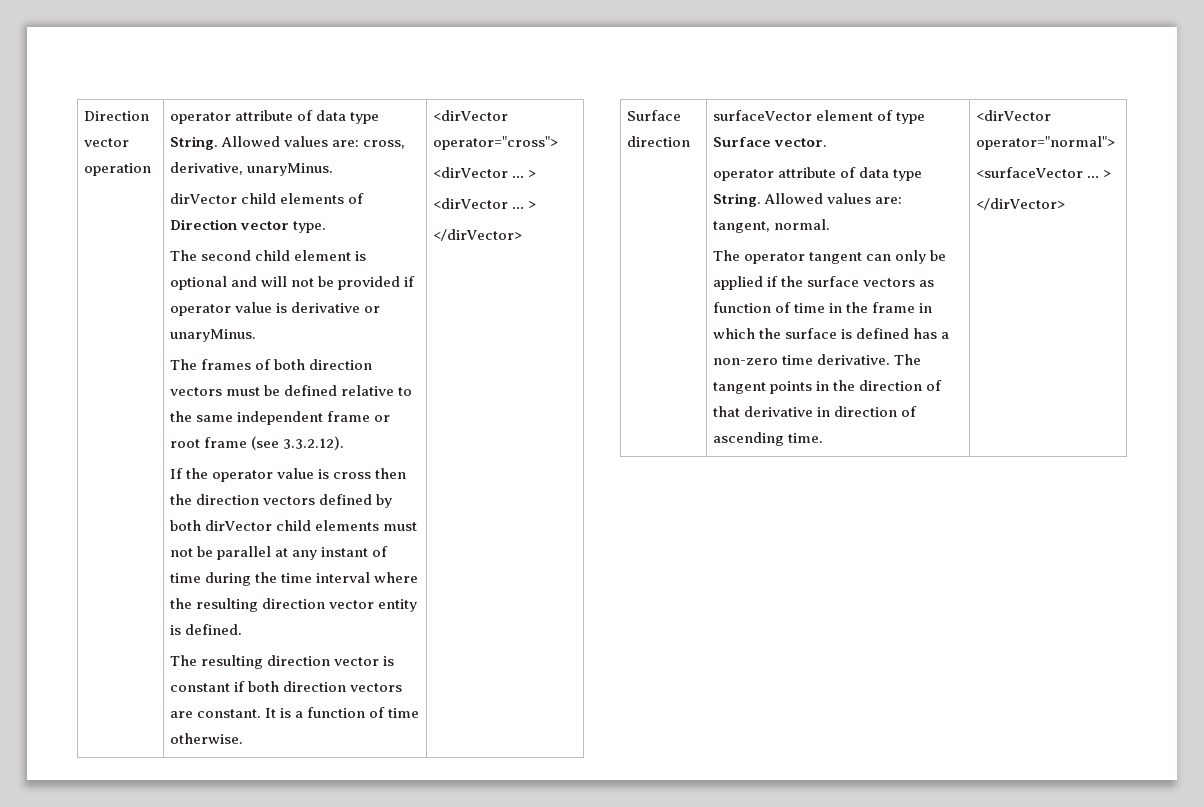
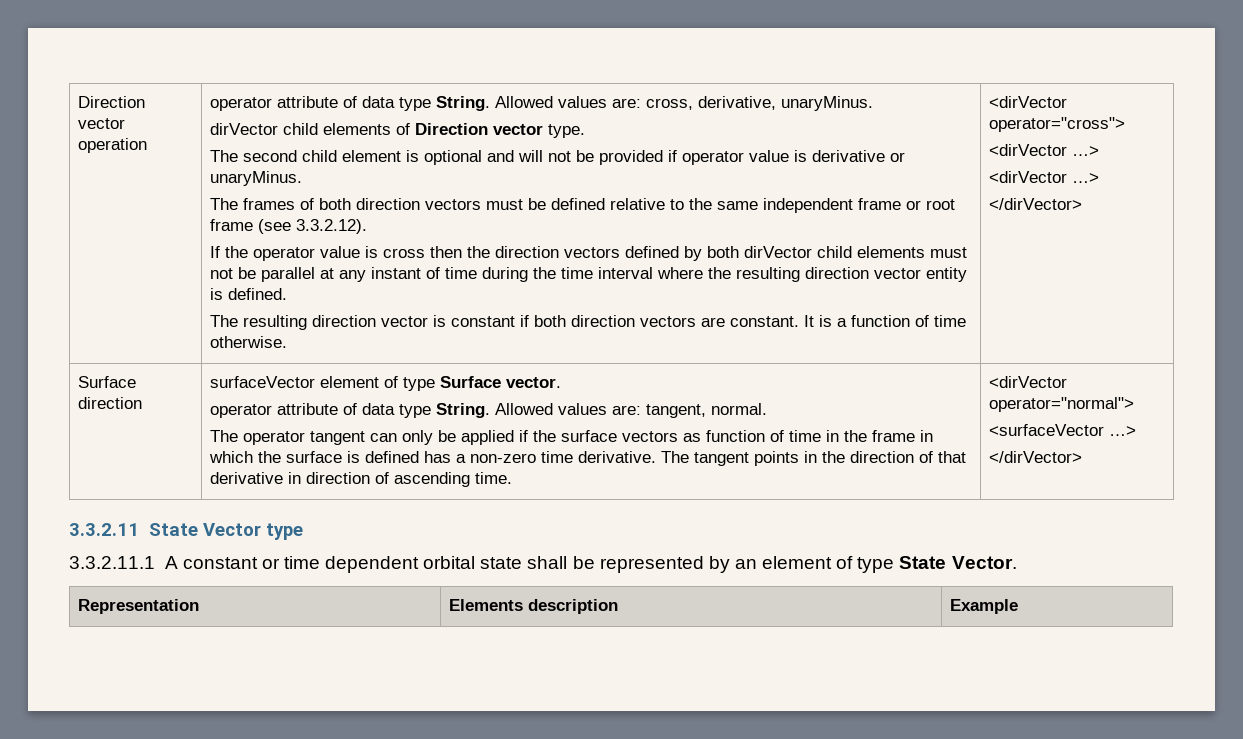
  <dirVector operator="cross">
- <dirVector … >
- <dirVector … >
+ <dirVector …>
+ <dirVector …>
- <surfaceVector … >
+ <surfaceVector …>
  </dirVector>
+ 3.3.2.11 State Vector type
+ 3.3.2.11.1 A constant or time dependent orbital state shall be represented by an element of type State Vector.
+ Representation | Elements description | Example

